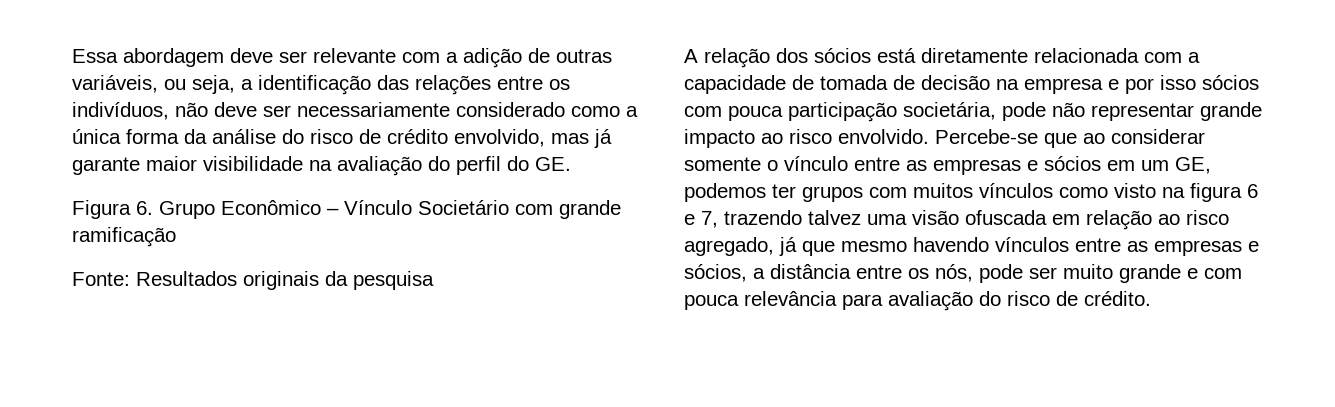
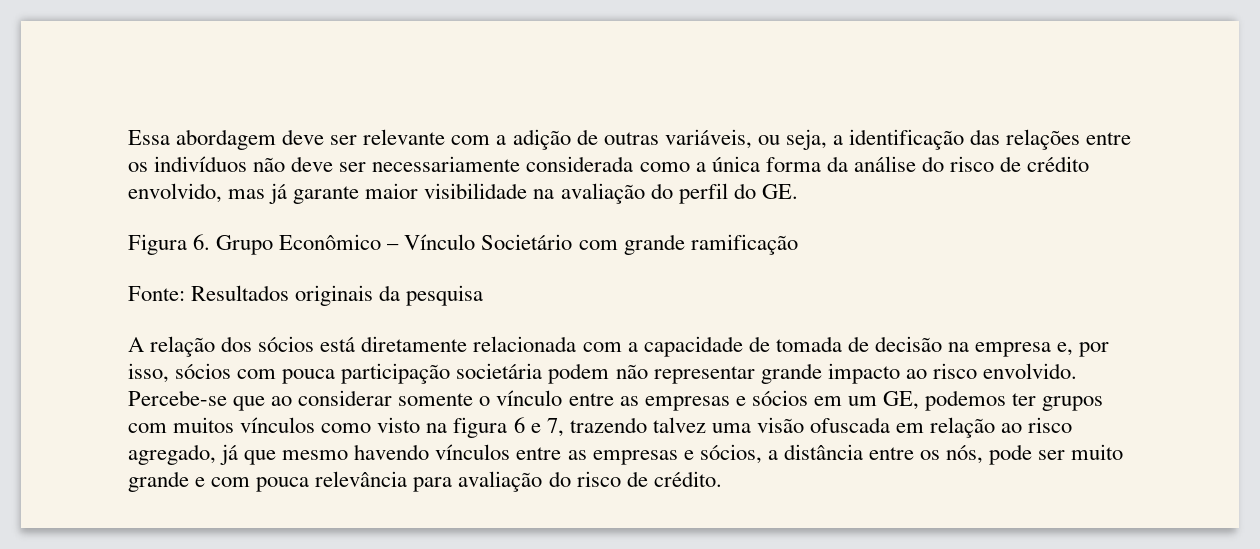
- Essa abordagem deve ser relevante com a adição de outras variáveis, ou seja, a identificação das relações entre os indivíduos, não deve ser necessariamente considerado como a única forma da análise do risco de crédito envolvido, mas já garante maior visibilidade na avaliação do perfil do GE.
+ Essa abordagem deve ser relevante com a adição de outras variáveis, ou seja, a identificação das relações entre os indivíduos não deve ser necessariamente considerada como a única forma da análise do risco de crédito envolvido, mas já garante maior visibilidade na avaliação do perfil do GE.
- A relação dos sócios está diretamente relacionada com a capacidade de tomada de decisão na empresa e por isso sócios com pouca participação societária, pode não representar grande impacto ao risco envolvido.
+ A relação dos sócios está diretamente relacionada com a capacidade de tomada de decisão na empresa e, por isso, sócios com pouca participação societária podem não representar grande impacto ao risco envolvido.

